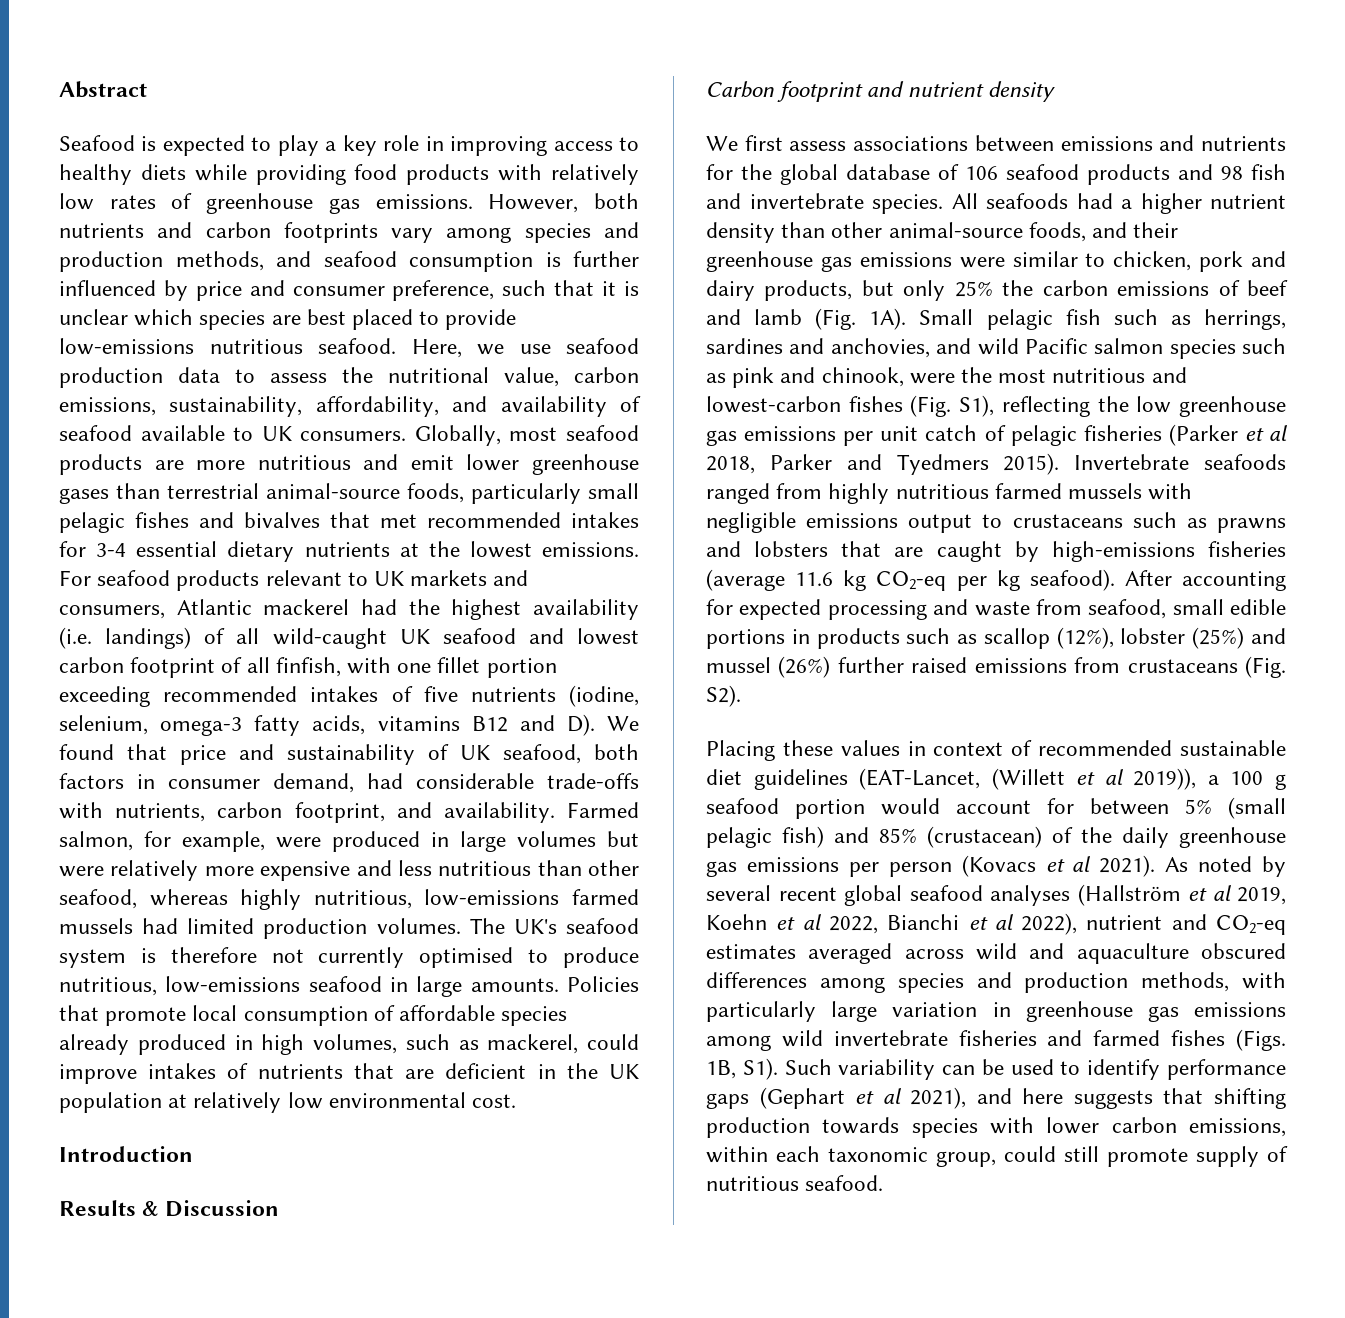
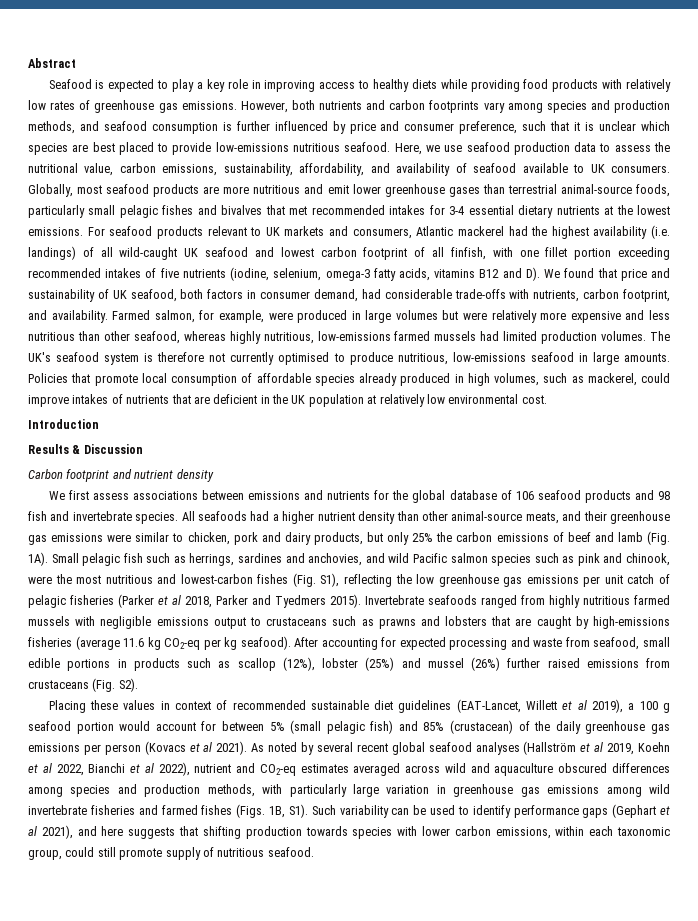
- All seafoods had a higher nutrient density than other animal-source foods, and their greenhouse gas emissions were similar to chicken, pork and dairy products, but only 25% the carbon emissions of beef and lamb (Fig. 1A).
+ All seafoods had a higher nutrient density than other animal-source meats, and their greenhouse gas emissions were similar to chicken, pork and dairy products, but only 25% the carbon emissions of beef and lamb (Fig. 1A).
- Placing these values in context of recommended sustainable diet guidelines (EAT-Lancet, (Willett et al 2019)), a 100 g seafood portion would account for between 5% (small pelagic fish) and 85% (crustacean) of the daily greenhouse gas emissions per person (Kovacs et al 2021).
+ Placing these values in context of recommended sustainable diet guidelines (EAT-Lancet, Willett et al 2019), a 100 g seafood portion would account for between 5% (small pelagic fish) and 85% (crustacean) of the daily greenhouse gas emissions per person (Kovacs et al 2021).

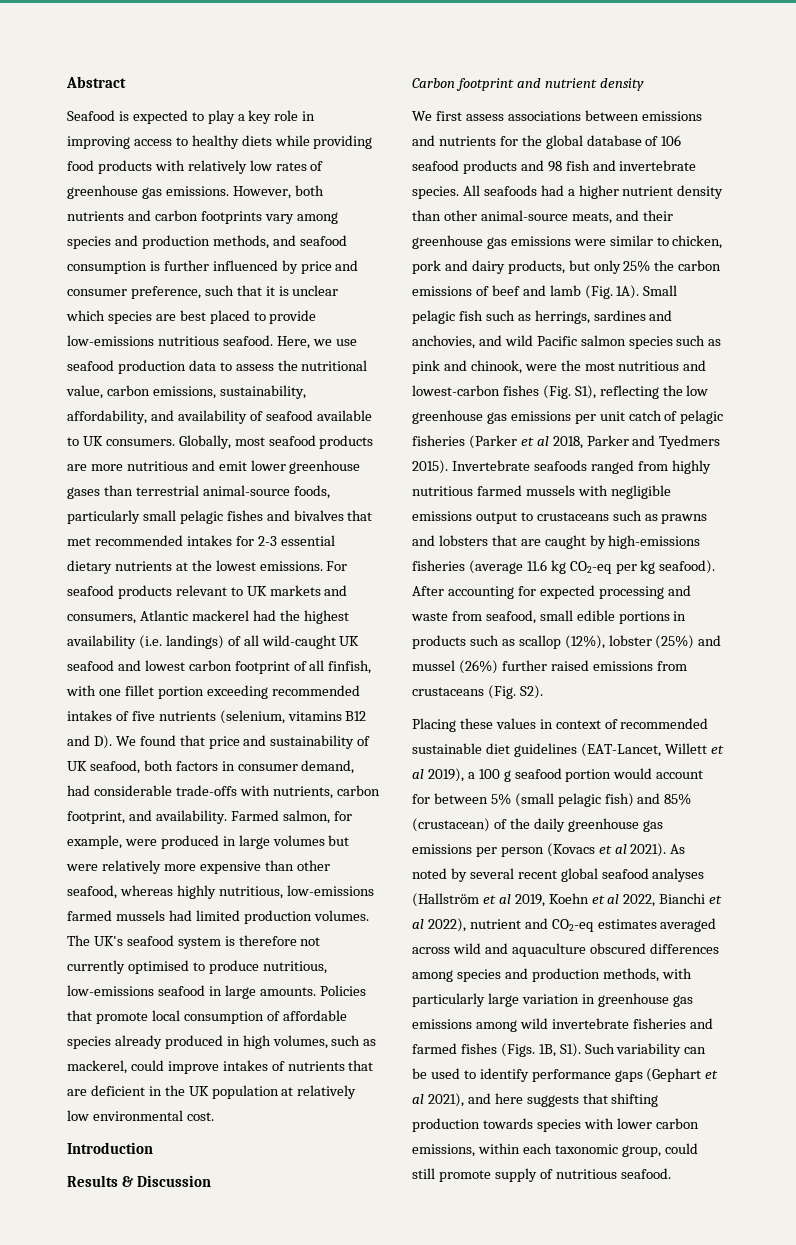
- Globally, most seafood products are more nutritious and emit lower greenhouse gases than terrestrial animal-source foods, particularly small pelagic fishes and bivalves that met recommended intakes for 3-4 essential dietary nutrients at the lowest emissions.
+ Globally, most seafood products are more nutritious and emit lower greenhouse gases than terrestrial animal-source foods, particularly small pelagic fishes and bivalves that met recommended intakes for 2-3 essential dietary nutrients at the lowest emissions.
- For seafood products relevant to UK markets and consumers, Atlantic mackerel had the highest availability (i.e. landings) of all wild-caught UK seafood and lowest carbon footprint of all finfish, with one fillet portion exceeding recommended intakes of five nutrients (iodine, selenium, omega-3 fatty acids, vitamins B12 and D). We found that price and sustainability of UK seafood, both factors in consumer demand, had considerable trade-offs with nutrients, carbon footprint, and availability.
+ For seafood products relevant to UK markets and consumers, Atlantic mackerel had the highest availability (i.e. landings) of all wild-caught UK seafood and lowest carbon footprint of all finfish, with one fillet portion exceeding recommended intakes of five nutrients (selenium, vitamins B12 and D). We found that price and sustainability of UK seafood, both factors in consumer demand, had considerable trade-offs with nutrients, carbon footprint, and availability.
- Farmed salmon, for example, were produced in large volumes but were relatively more expensive and less nutritious than other seafood, whereas highly nutritious, low-emissions farmed mussels had limited production volumes.
+ Farmed salmon, for example, were produced in large volumes but were relatively more expensive than other seafood, whereas highly nutritious, low-emissions farmed mussels had limited production volumes.

